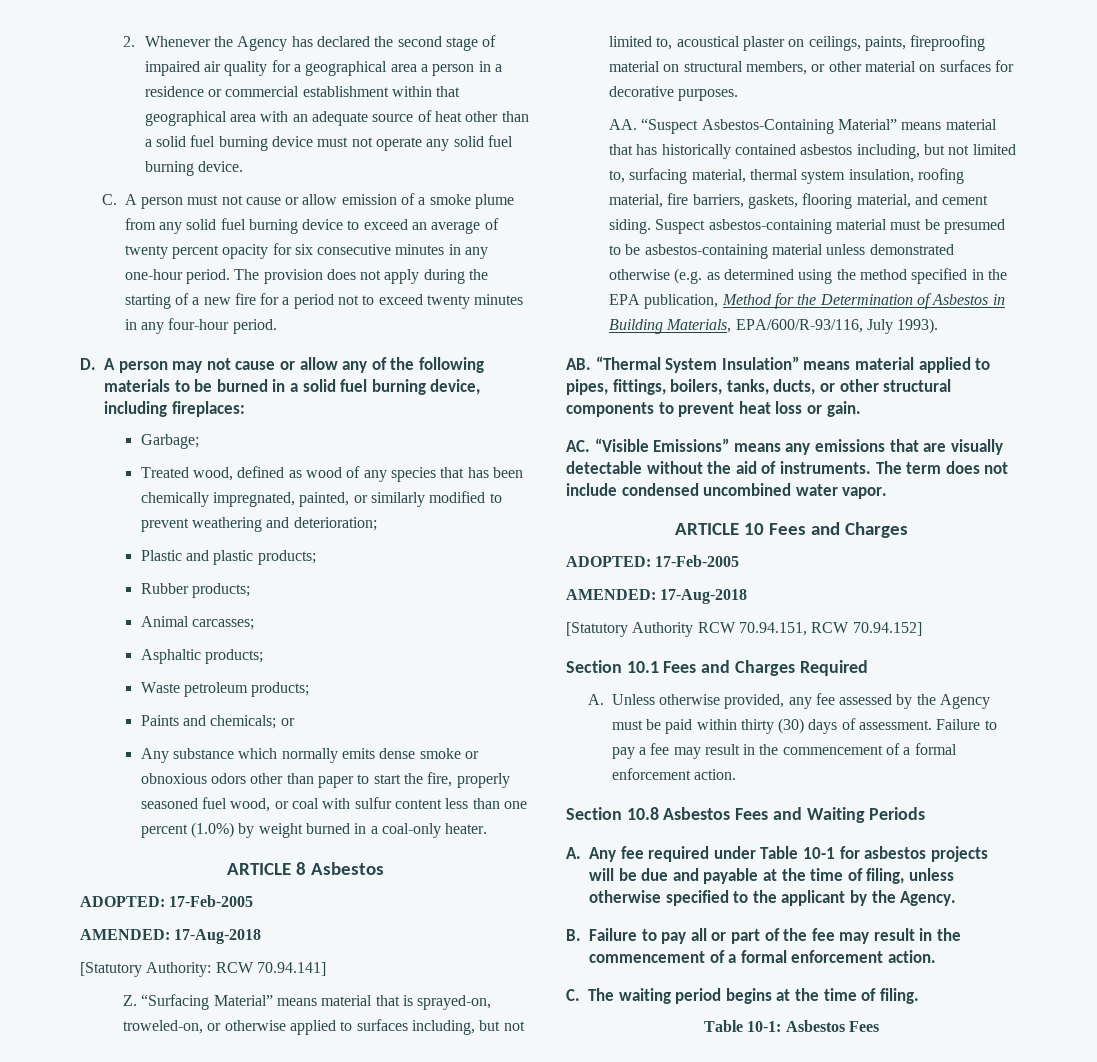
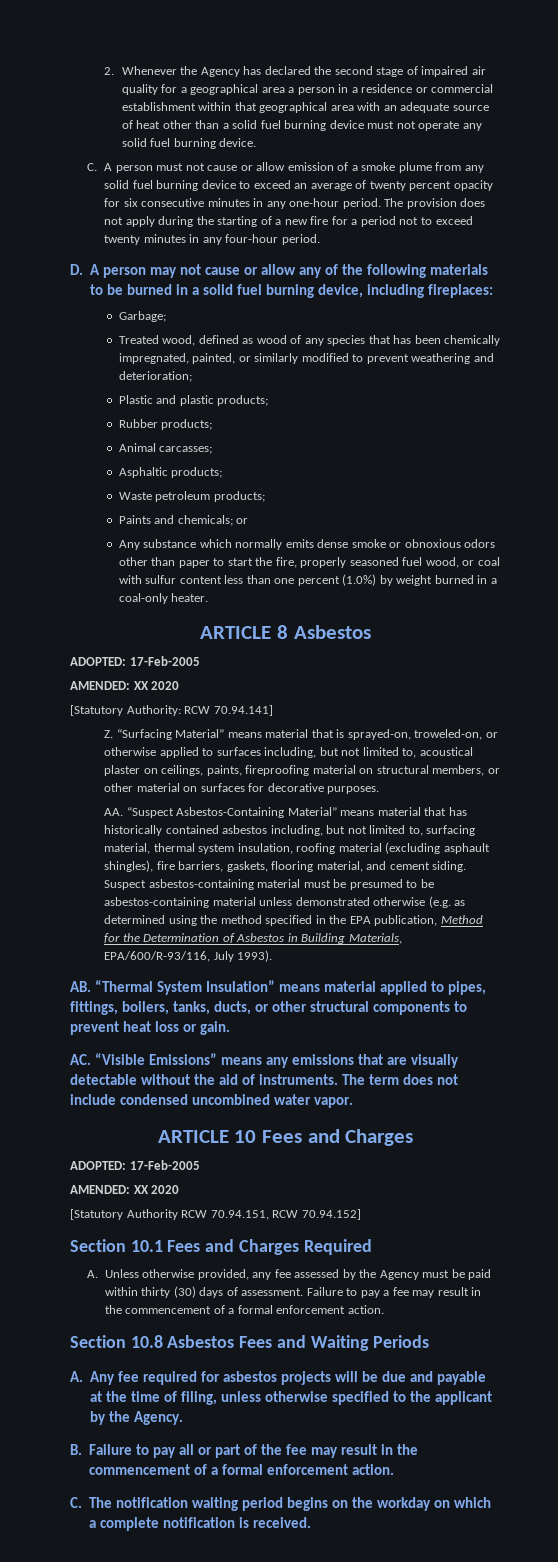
  ARTICLE 8 Asbestos
  ADOPTED: 17-Feb-2005
- AMENDED: 17-Aug-2018
+ AMENDED: XX 2020
- AA. “Suspect Asbestos-Containing Material” means material that has historically contained asbestos including, but not limited to, surfacing material, thermal system insulation, roofing material, fire barriers, gaskets, flooring material, and cement siding.
+ AA. “Suspect Asbestos-Containing Material” means material that has historically contained asbestos including, but not limited to, surfacing material, thermal system insulation, roofing material (excluding asphault shingles), fire barriers, gaskets, flooring material, and cement siding.
  ARTICLE 10 Fees and Charges
  ADOPTED: 17-Feb-2005
- AMENDED: 17-Aug-2018
+ AMENDED: XX 2020
- A. Any fee required under Table 10-1 for asbestos projects will be due and payable at the time of filing, unless otherwise specified to the applicant by the Agency.
+ A. Any fee required for asbestos projects will be due and payable at the time of filing, unless otherwise specified to the applicant by the Agency.
- C. The waiting period begins at the time of filing.
- Table 10-1: Asbestos Fees
+ C. The notification waiting period begins on the workday on which a complete notification is received.

